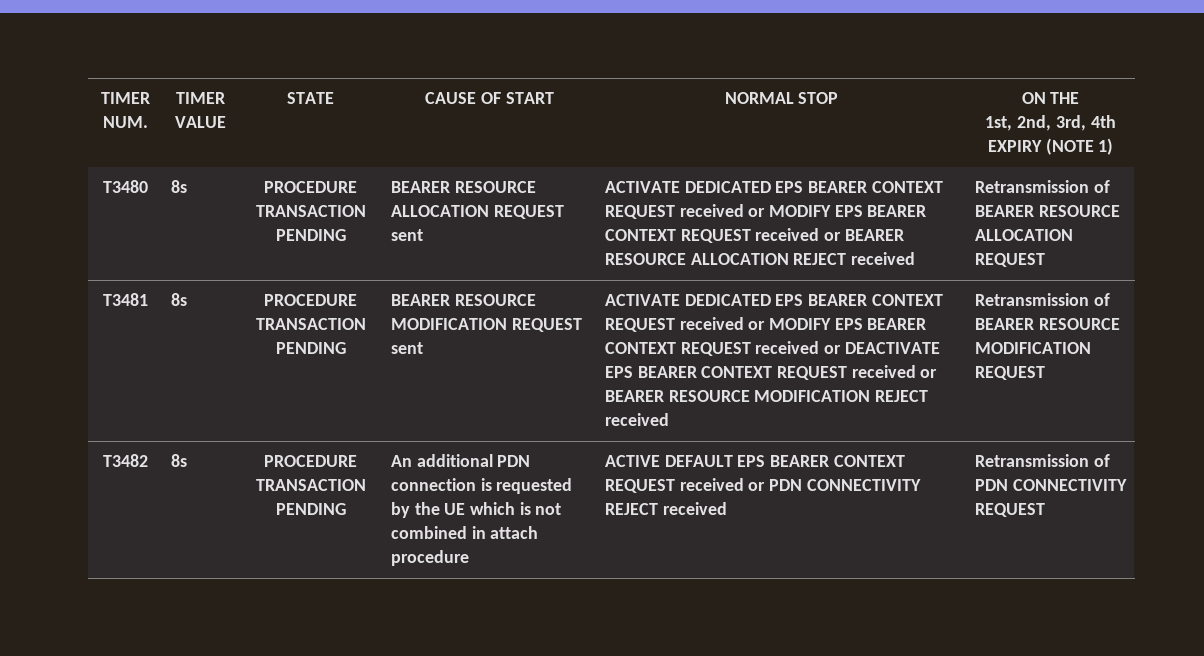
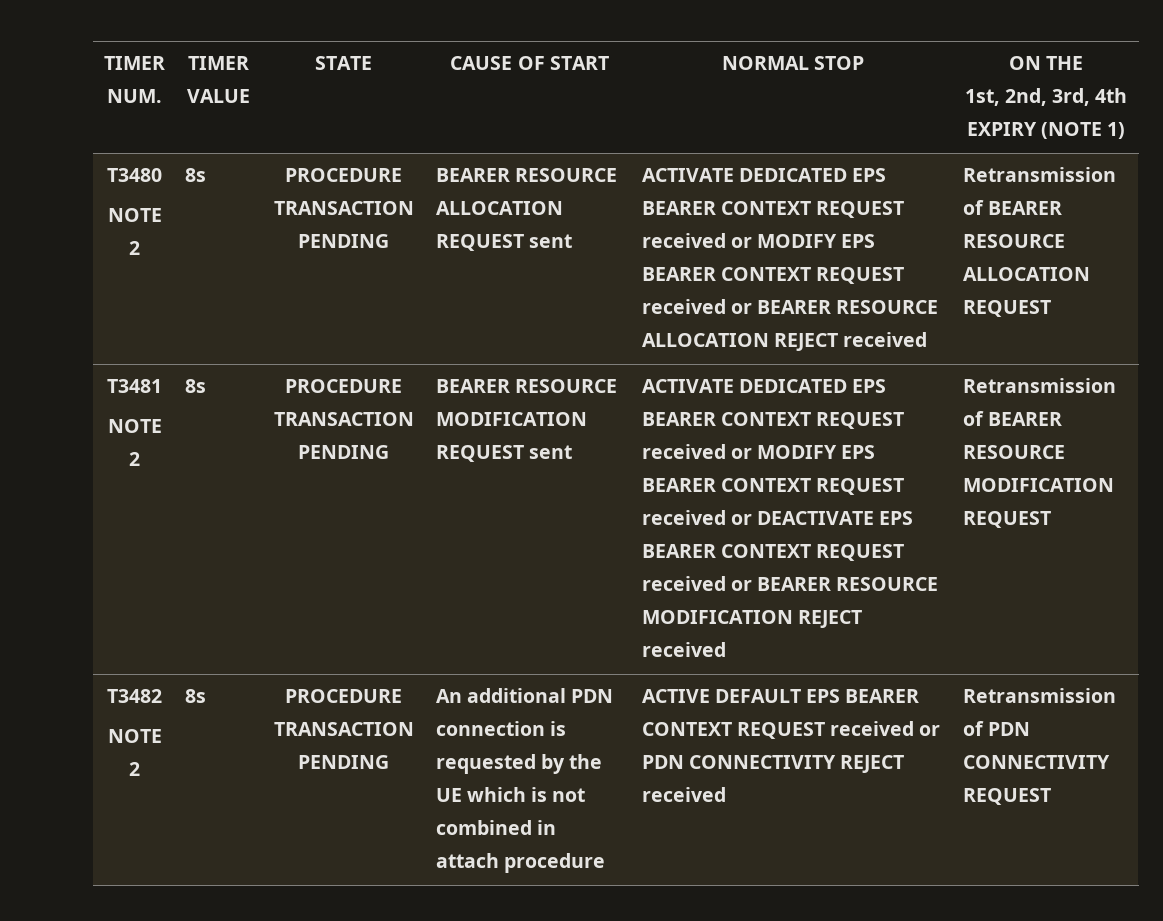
- T3480 | 8s | PROCEDURE TRANSACTION PENDING | BEARER RESOURCE ALLOCATION REQUEST sent | ACTIVATE DEDICATED EPS BEARER CONTEXT REQUEST received or MODIFY EPS BEARER CONTEXT REQUEST received or BEARER RESOURCE ALLOCATION REJECT received | Retransmission of BEARER RESOURCE ALLOCATION REQUEST
+ T3480
+ NOTE 2 | 8s | PROCEDURE TRANSACTION PENDING | BEARER RESOURCE ALLOCATION REQUEST sent | ACTIVATE DEDICATED EPS BEARER CONTEXT REQUEST received or MODIFY EPS BEARER CONTEXT REQUEST received or BEARER RESOURCE ALLOCATION REJECT received | Retransmission of BEARER RESOURCE ALLOCATION REQUEST
  T3481
+ NOTE 2
- T3482 | 8s | PROCEDURE TRANSACTION PENDING | An additional PDN connection is requested by the UE which is not combined in attach procedure | ACTIVE DEFAULT EPS BEARER CONTEXT REQUEST received or PDN CONNECTIVITY REJECT received | Retransmission of PDN CONNECTIVITY REQUEST
+ T3482
+ NOTE 2 | 8s | PROCEDURE TRANSACTION PENDING | An additional PDN connection is requested by the UE which is not combined in attach procedure | ACTIVE DEFAULT EPS BEARER CONTEXT REQUEST received or PDN CONNECTIVITY REJECT received | Retransmission of PDN CONNECTIVITY REQUEST

